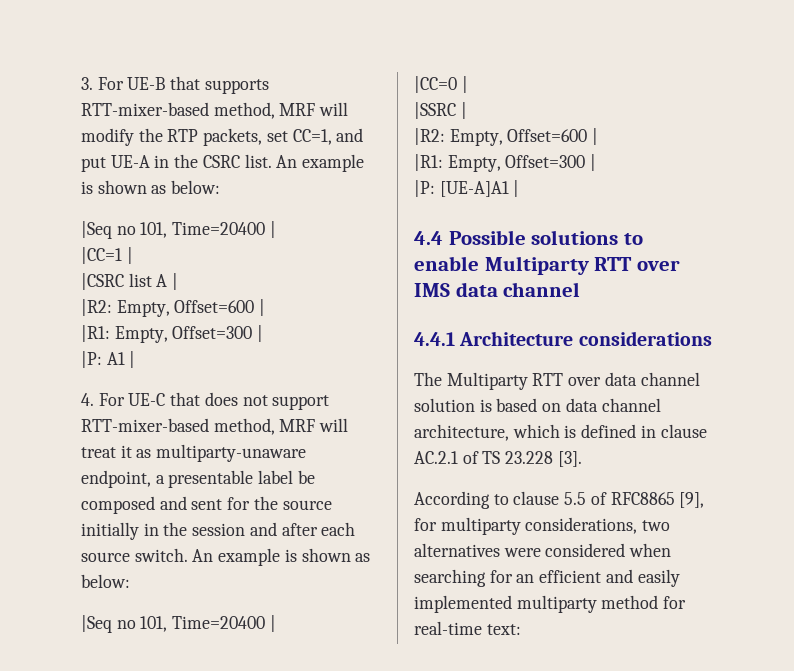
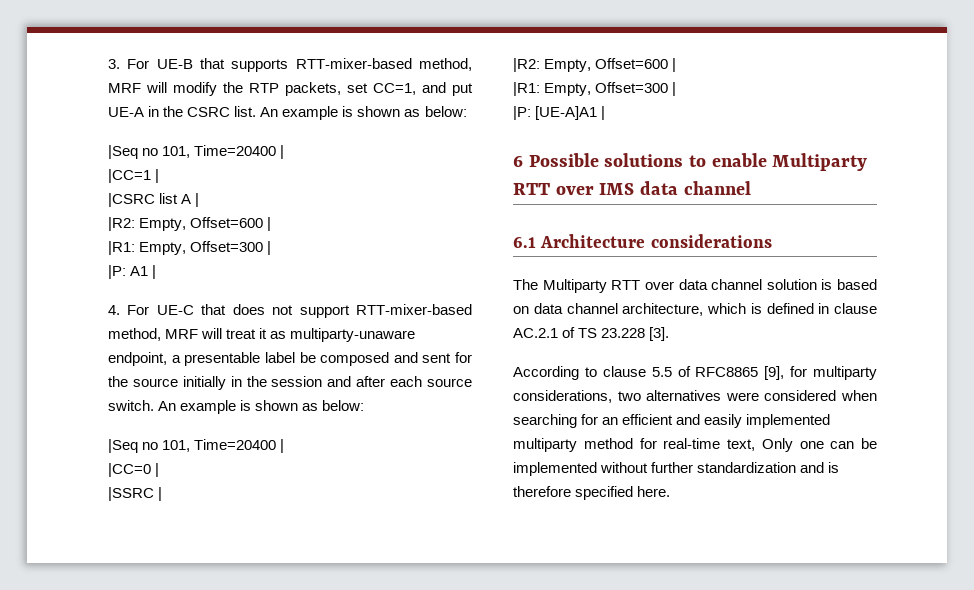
- 4.4 Possible solutions to enable Multiparty RTT over IMS data channel
+ 6 Possible solutions to enable Multiparty RTT over IMS data channel
- 4.4.1 Architecture considerations
+ 6.1 Architecture considerations
- According to clause 5.5 of RFC8865 [9], for multiparty considerations, two alternatives were considered when searching for an efficient and easily implemented multiparty method for real-time text:
+ According to clause 5.5 of RFC8865 [9], for multiparty considerations, two alternatives were considered when searching for an efficient and easily implemented multiparty method for real-time text, Only one can be implemented without further standardization and is therefore specified here.

